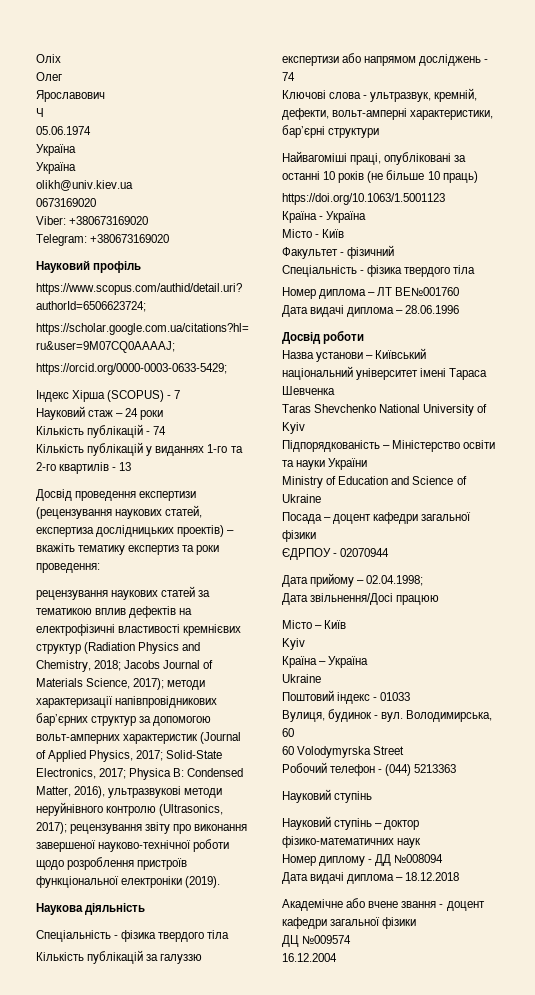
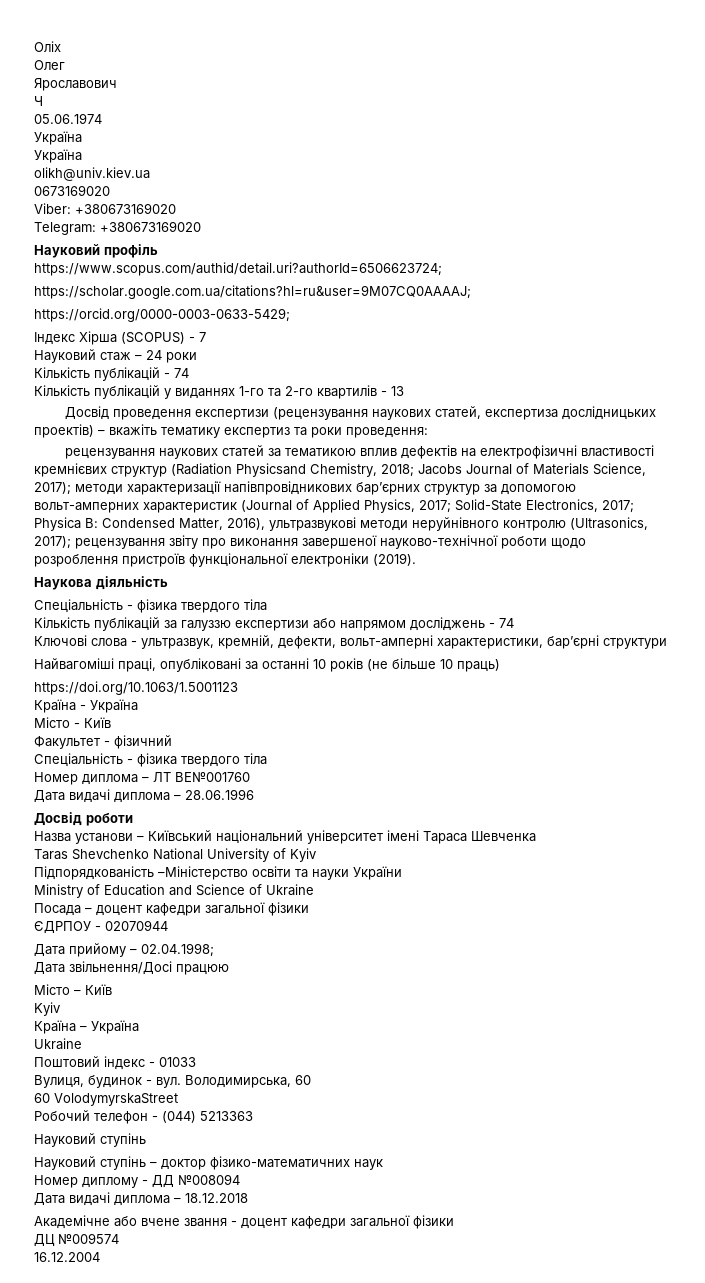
- рецензування наукових статей за тематикою вплив дефектів на електрофізичні властивості кремнієвих структур (Radiation Physics and Chemistry, 2018;
+ рецензування наукових статей за тематикою вплив дефектів на електрофізичні властивості кремнієвих структур (Radiation Physicsand Chemistry, 2018;
- Підпорядкованість – Міністерство освіти та науки України
+ Підпорядкованість –Міністерство освіти та науки України
- 60 Volodymyrska Street
+ 60 VolodymyrskaStreet

